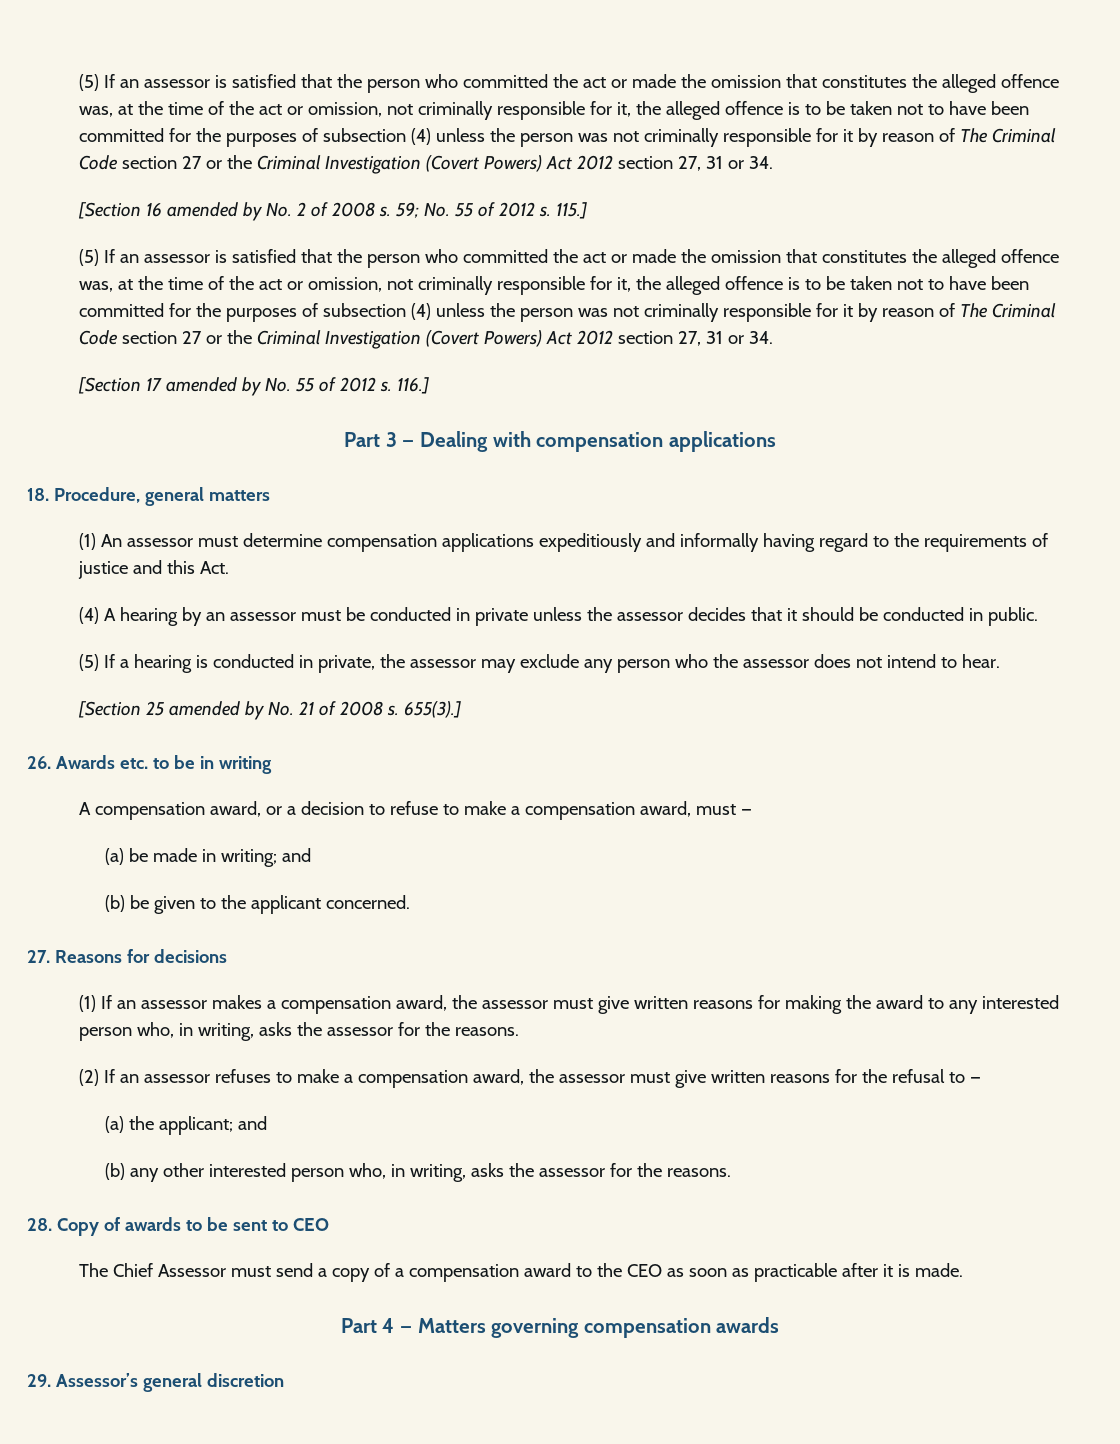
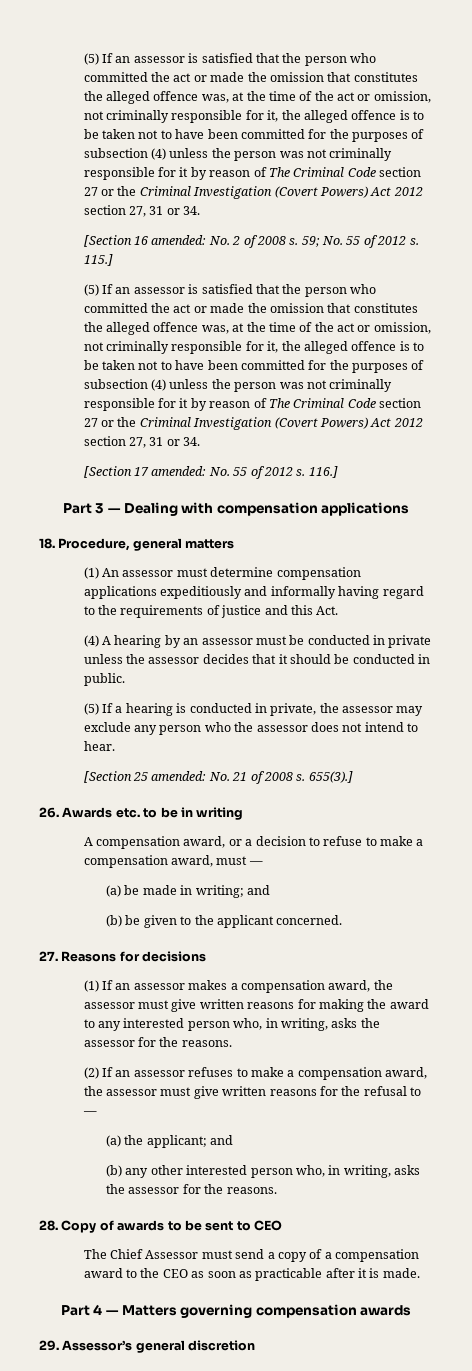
- [Section 16 amended by No. 2 of 2008 s.
+ [Section 16 amended: No. 2 of 2008 s.
- [Section 17 amended by No. 55 of 2012 s.
+ [Section 17 amended: No. 55 of 2012 s.
- [Section 25 amended by No. 21 of 2008 s.
+ [Section 25 amended: No. 21 of 2008 s.

